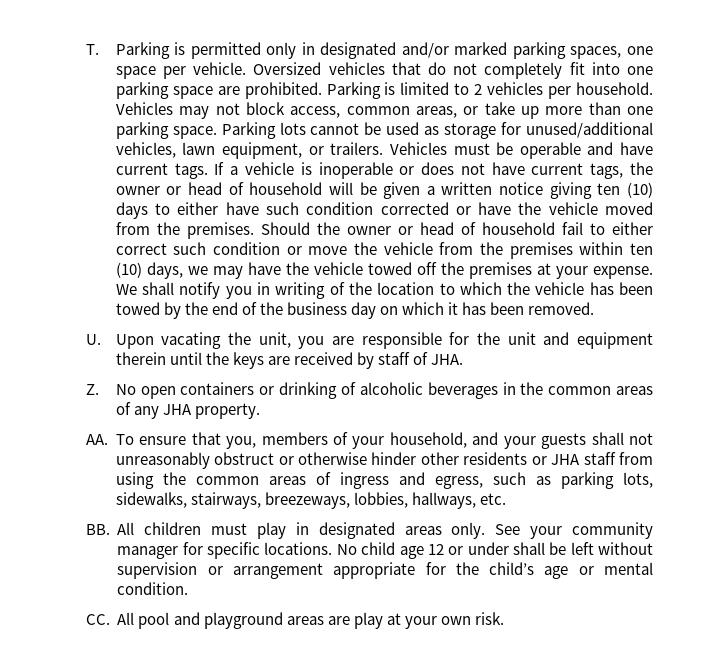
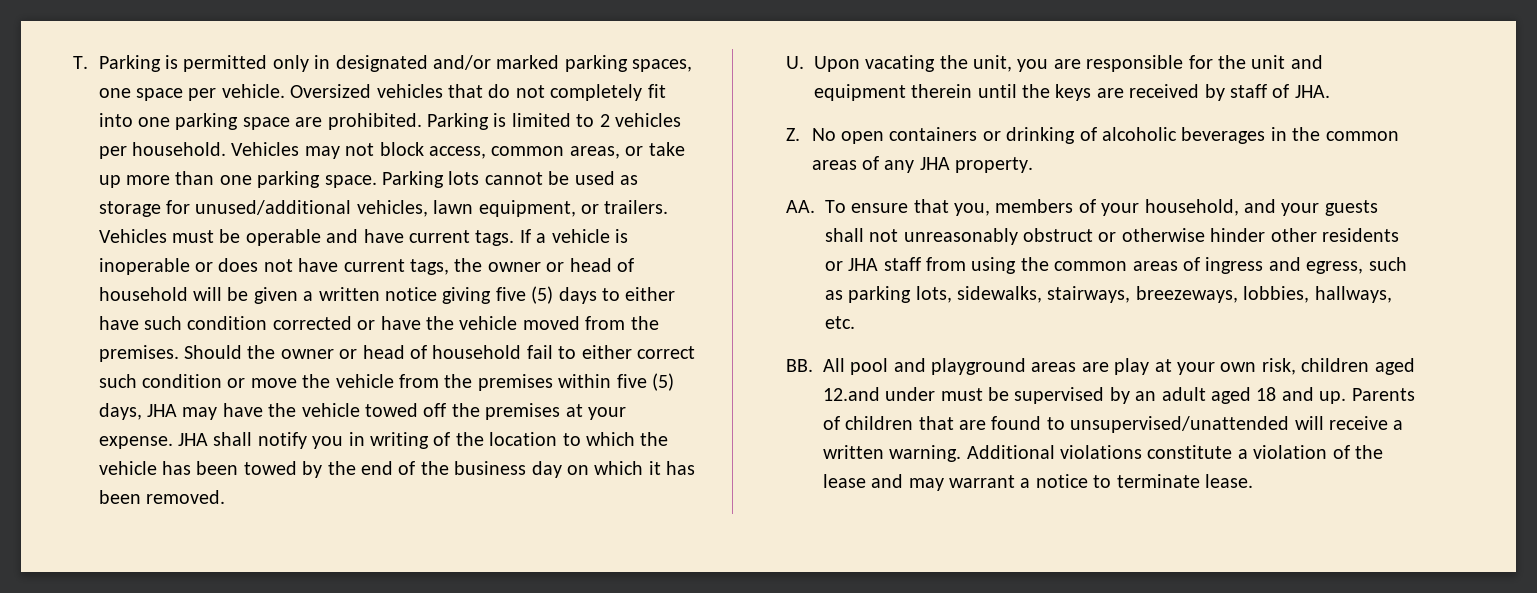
- If a vehicle is inoperable or does not have current tags, the owner or head of household will be given a written notice giving ten (10) days to either have such condition corrected or have the vehicle moved from the premises.
+ If a vehicle is inoperable or does not have current tags, the owner or head of household will be given a written notice giving five (5) days to either have such condition corrected or have the vehicle moved from the premises.
- Should the owner or head of household fail to either correct such condition or move the vehicle from the premises within ten (10) days, we may have the vehicle towed off the premises at your expense.
+ Should the owner or head of household fail to either correct such condition or move the vehicle from the premises within five (5) days, JHA may have the vehicle towed off the premises at your expense.
- We shall notify you in writing of the location to which the vehicle has been towed by the end of the business day on which it has been removed.
+ JHA shall notify you in writing of the location to which the vehicle has been towed by the end of the business day on which it has been removed.
- BB. All children must play in designated areas only. See your community manager for specific locations. No child age 12 or under shall be left without supervision or arrangement appropriate for the child’s age or mental condition.
- CC. All pool and playground areas are play at your own risk.
+ BB. All pool and playground areas are play at your own risk, children aged 12.and under must be supervised by an adult aged 18 and up. Parents of children that are found to unsupervised/unattended will receive a written warning. Additional violations constitute a violation of the lease and may warrant a notice to terminate lease.

